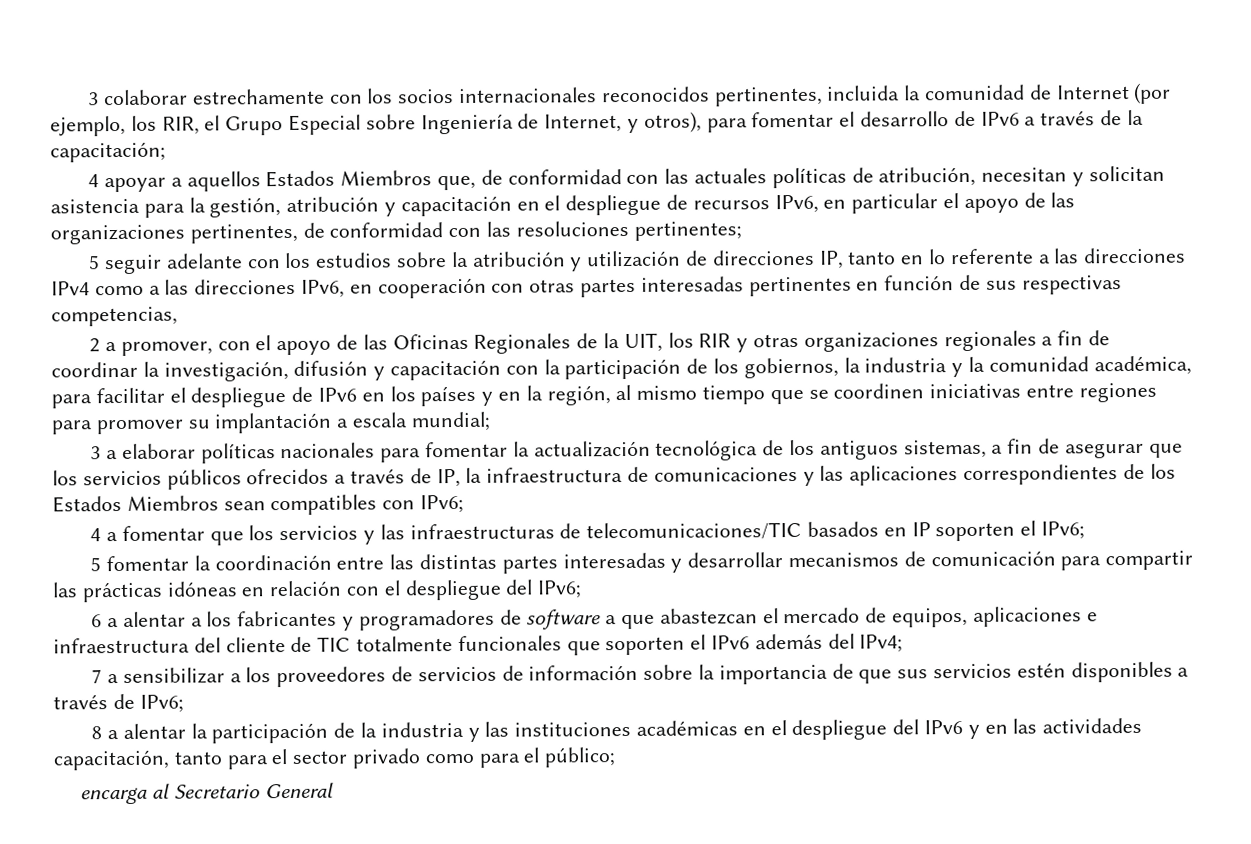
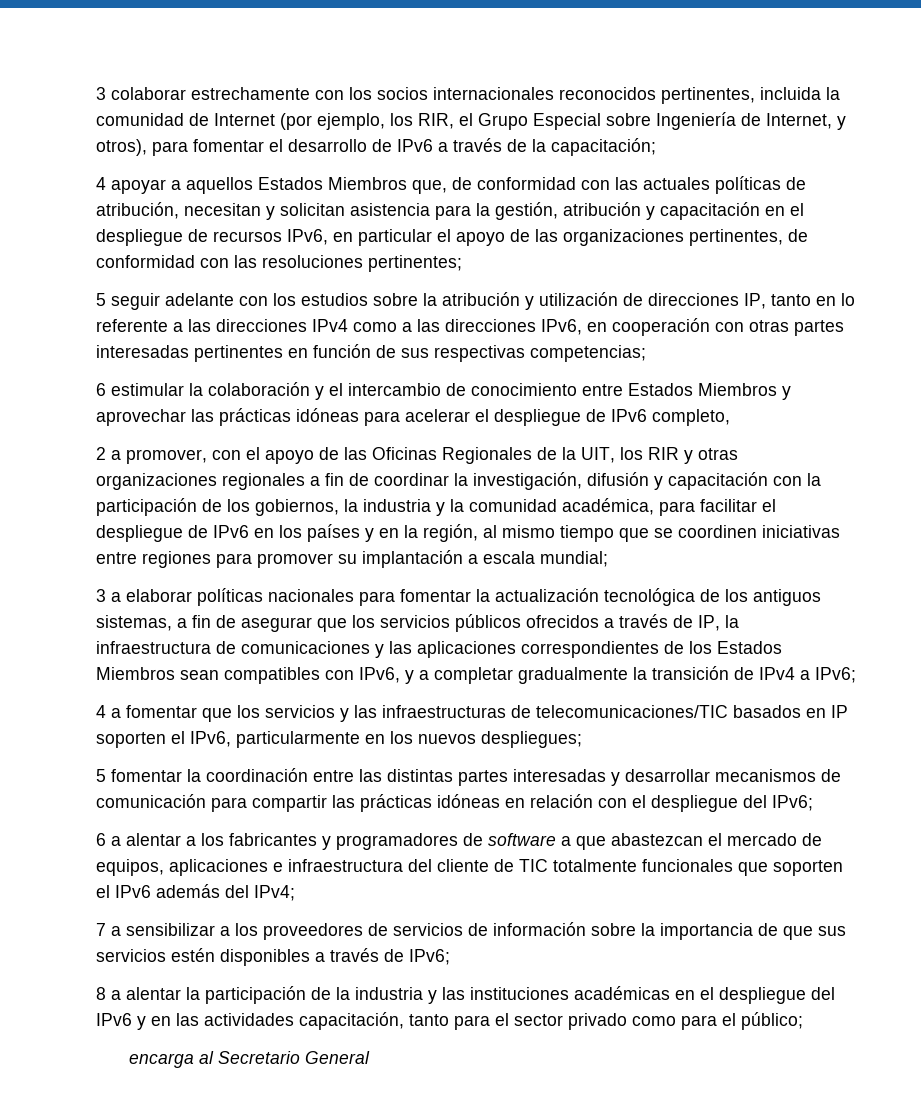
- 5 seguir adelante con los estudios sobre la atribución y utilización de direcciones IP, tanto en lo referente a las direcciones IPv4 como a las direcciones IPv6, en cooperación con otras partes interesadas pertinentes en función de sus respectivas competencias,
+ 5 seguir adelante con los estudios sobre la atribución y utilización de direcciones IP, tanto en lo referente a las direcciones IPv4 como a las direcciones IPv6, en cooperación con otras partes interesadas pertinentes en función de sus respectivas competencias;
+ 6 estimular la colaboración y el intercambio de conocimiento entre Estados Miembros y aprovechar las prácticas idóneas para acelerar el despliegue de IPv6 completo,
- 3 a elaborar políticas nacionales para fomentar la actualización tecnológica de los antiguos sistemas, a fin de asegurar que los servicios públicos ofrecidos a través de IP, la infraestructura de comunicaciones y las aplicaciones correspondientes de los Estados Miembros sean compatibles con IPv6;
+ 3 a elaborar políticas nacionales para fomentar la actualización tecnológica de los antiguos sistemas, a fin de asegurar que los servicios públicos ofrecidos a través de IP, la infraestructura de comunicaciones y las aplicaciones correspondientes de los Estados Miembros sean compatibles con IPv6, y a completar gradualmente la transición de IPv4 a IPv6;
- 4 a fomentar que los servicios y las infraestructuras de telecomunicaciones/TIC basados en IP soporten el IPv6;
+ 4 a fomentar que los servicios y las infraestructuras de telecomunicaciones/TIC basados en IP soporten el IPv6, particularmente en los nuevos despliegues;

